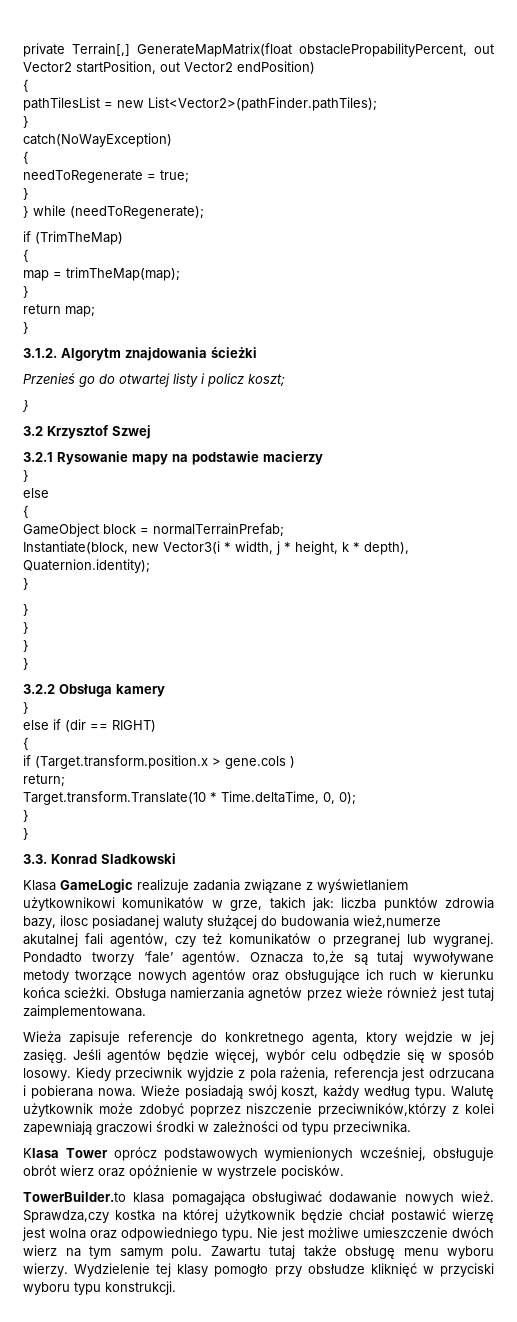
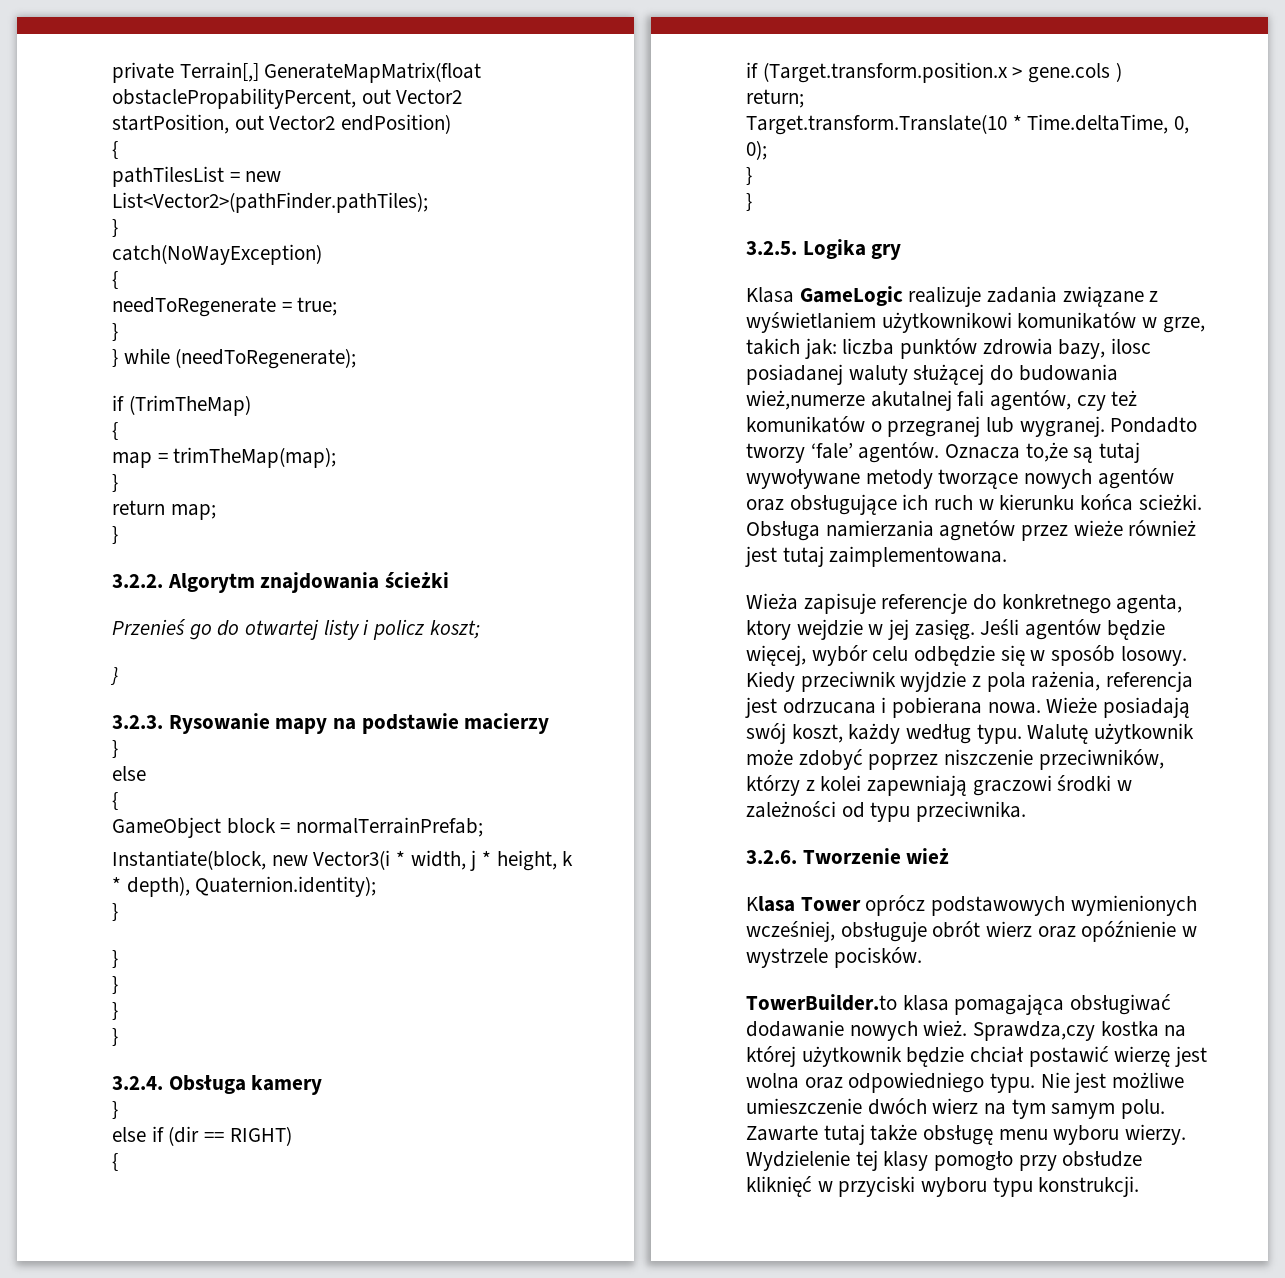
- 3.1.2. Algorytm znajdowania ścieżki
+ 3.2.2. Algorytm znajdowania ścieżki
- 3.2 Krzysztof Szwej
- 3.2.1 Rysowanie mapy na podstawie macierzy
+ 3.2.3. Rysowanie mapy na podstawie macierzy
- 3.2.2 Obsługa kamery
+ 3.2.4. Obsługa kamery
- 3.3. Konrad Sladkowski
+ 3.2.5. Logika gry
- Walutę użytkownik może zdobyć poprzez niszczenie przeciwników,którzy z kolei zapewniają graczowi środki w zależności od typu przeciwnika.
+ Walutę użytkownik może zdobyć poprzez niszczenie przeciwników, którzy z kolei zapewniają graczowi środki w zależności od typu przeciwnika.
+ 3.2.6. Tworzenie wież
- Zawartu tutaj także obsługę menu wyboru wierzy.
+ Zawarte tutaj także obsługę menu wyboru wierzy.

